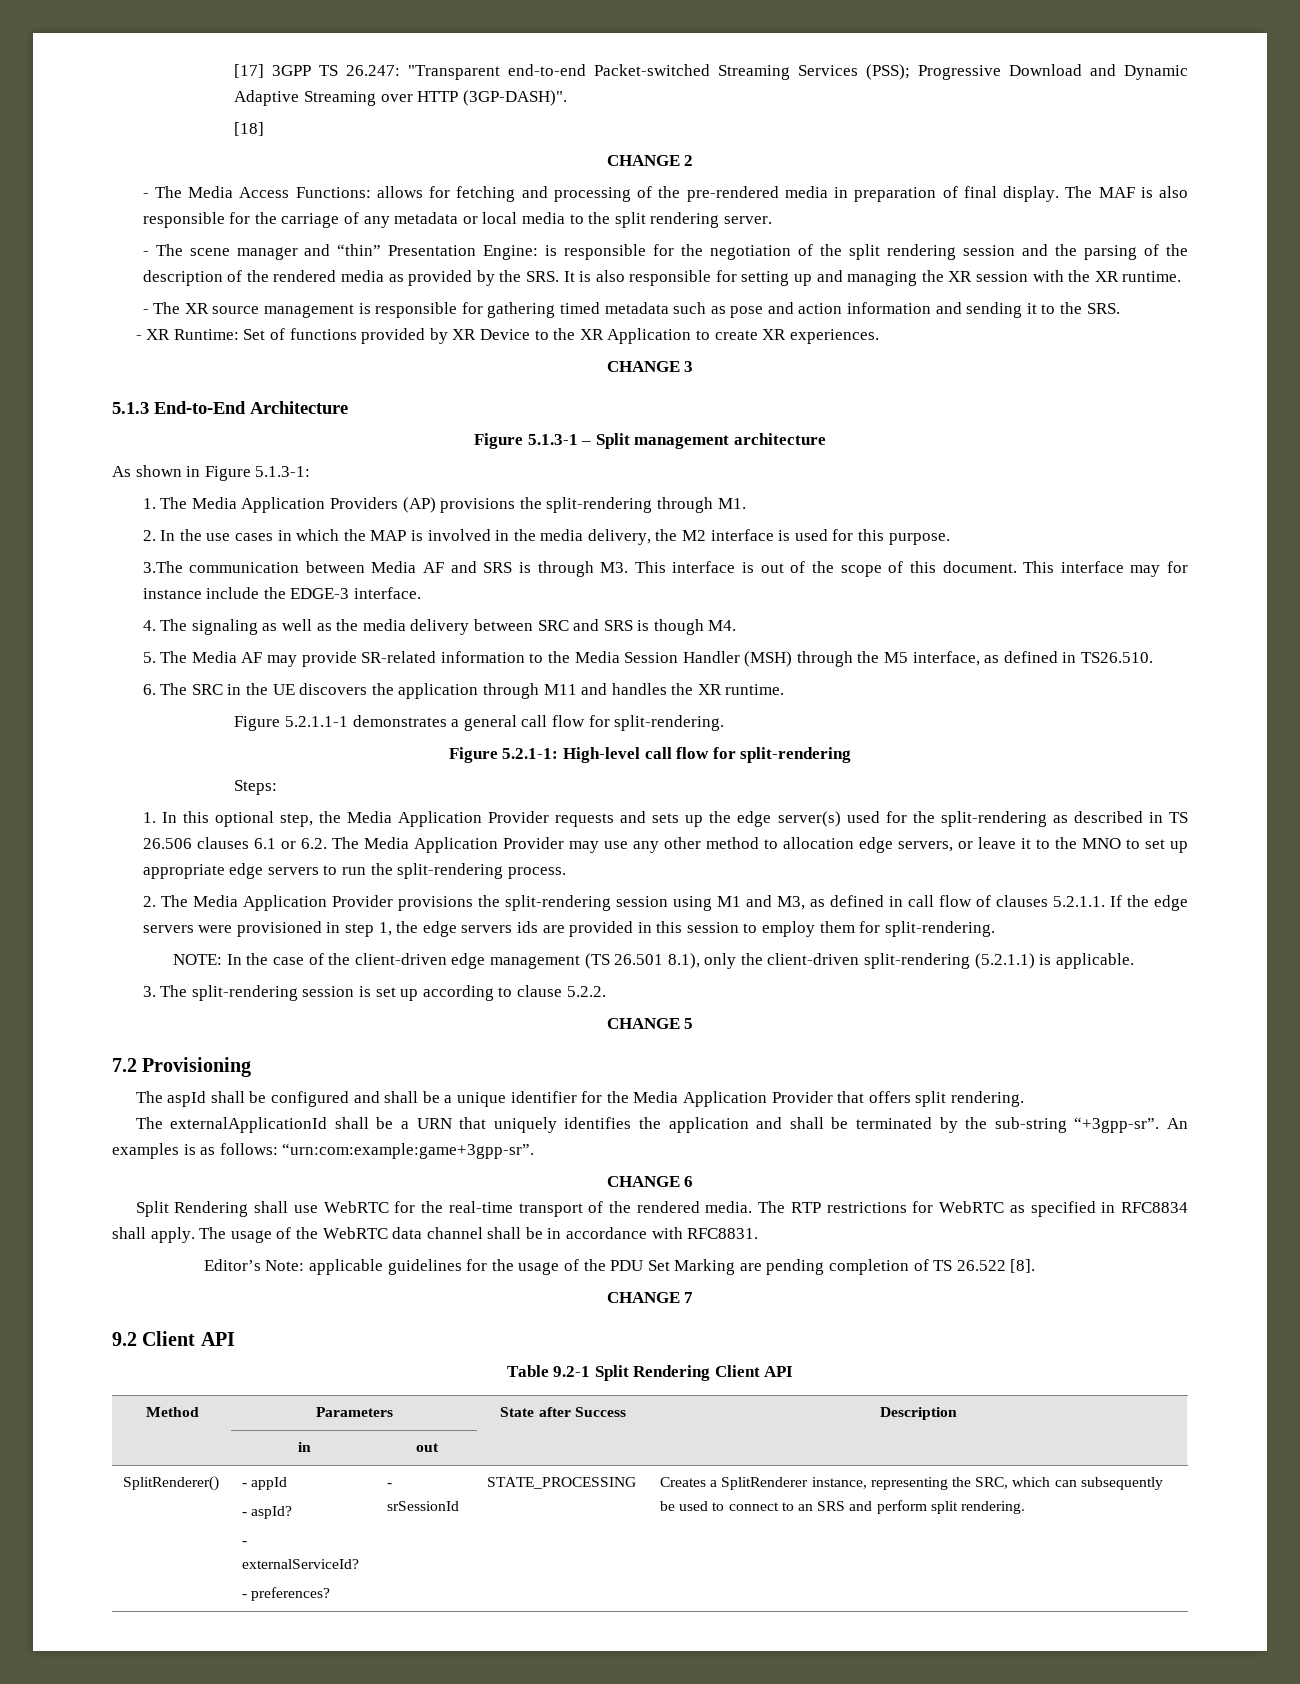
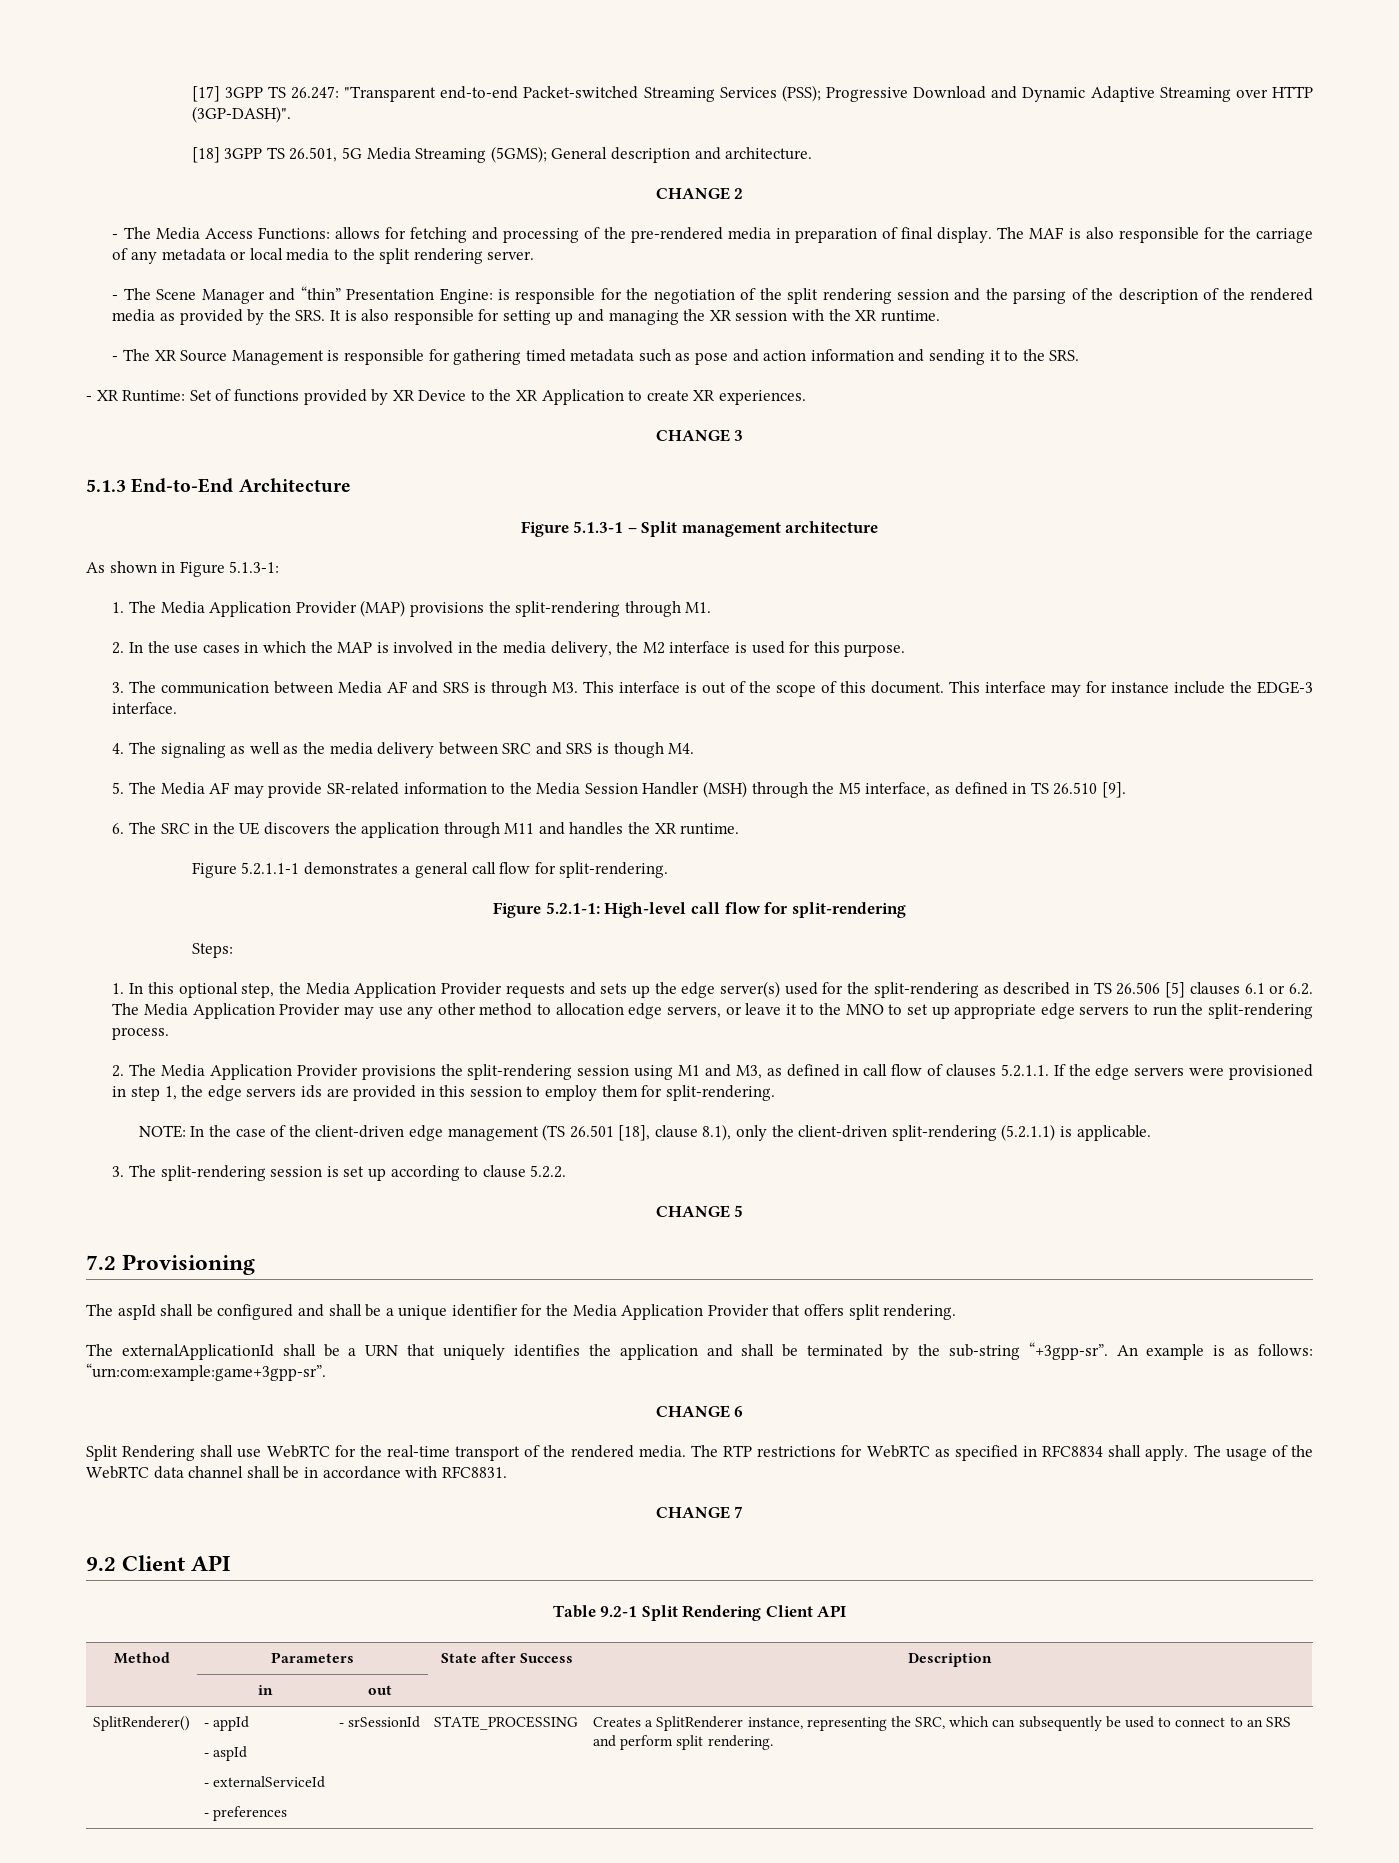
- [18]
+ [18] 3GPP TS 26.501, 5G Media Streaming (5GMS); General description and architecture.
- - The scene manager and “thin” Presentation Engine: is responsible for the negotiation of the split rendering session and the parsing of the description of the rendered media as provided by the SRS. It is also responsible for setting up and managing the XR session with the XR runtime.
+ - The Scene Manager and “thin” Presentation Engine: is responsible for the negotiation of the split rendering session and the parsing of the description of the rendered media as provided by the SRS. It is also responsible for setting up and managing the XR session with the XR runtime.
- - The XR source management is responsible for gathering timed metadata such as pose and action information and sending it to the SRS.
+ - The XR Source Management is responsible for gathering timed metadata such as pose and action information and sending it to the SRS.
- 1. The Media Application Providers (AP) provisions the split-rendering through M1.
+ 1. The Media Application Provider (MAP) provisions the split-rendering through M1.
- 3.The communication between Media AF and SRS is through M3. This interface is out of the scope of this document.
+ 3. The communication between Media AF and SRS is through M3. This interface is out of the scope of this document.
- 5. The Media AF may provide SR-related information to the Media Session Handler (MSH) through the M5 interface, as defined in TS26.510.
+ 5. The Media AF may provide SR-related information to the Media Session Handler (MSH) through the M5 interface, as defined in TS 26.510 [9].
- 1. In this optional step, the Media Application Provider requests and sets up the edge server(s) used for the split-rendering as described in TS 26.506 clauses 6.1 or 6.2. The Media Application Provider may use any other method to allocation edge servers, or leave it to the MNO to set up appropriate edge servers to run the split-rendering process.
+ 1. In this optional step, the Media Application Provider requests and sets up the edge server(s) used for the split-rendering as described in TS 26.506 [5] clauses 6.1 or 6.2. The Media Application Provider may use any other method to allocation edge servers, or leave it to the MNO to set up appropriate edge servers to run the split-rendering process.
- NOTE: In the case of the client-driven edge management (TS 26.501 8.1), only the client-driven split-rendering (5.2.1.1) is applicable.
+ NOTE: In the case of the client-driven edge management (TS 26.501 [18], clause 8.1), only the client-driven split-rendering (5.2.1.1) is applicable.
- An examples is as follows: “urn:com:example:game+3gpp-sr”.
+ An example is as follows: “urn:com:example:game+3gpp-sr”.
- Editor’s Note: applicable guidelines for the usage of the PDU Set Marking are pending completion of TS 26.522 [8].
  SplitRenderer() | - appId
- - aspId?
- - externalServiceId?
- - preferences? | - srSessionId | STATE_PROCESSING | Creates a SplitRenderer instance, representing the SRC, which can subsequently be used to connect to an SRS and perform split rendering.
+ - aspId
+ - externalServiceId
+ - preferences | - srSessionId | STATE_PROCESSING | Creates a SplitRenderer instance, representing the SRC, which can subsequently be used to connect to an SRS and perform split rendering.

